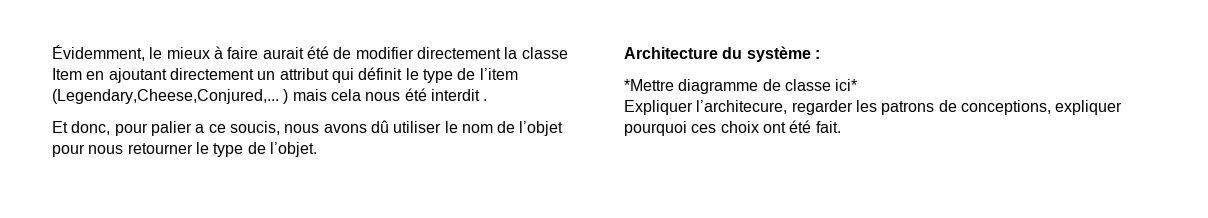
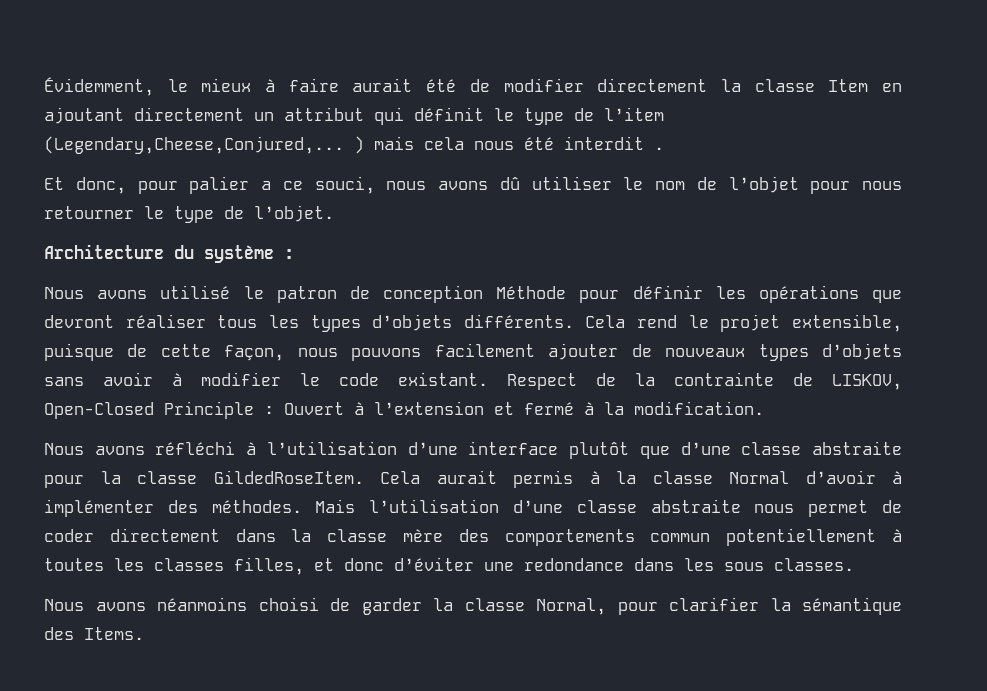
- Et donc, pour palier a ce soucis, nous avons dû utiliser le nom de l’objet pour nous retourner le type de l’objet.
+ Et donc, pour palier a ce souci, nous avons dû utiliser le nom de l’objet pour nous retourner le type de l’objet.
- *Mettre diagramme de classe ici*
- Expliquer l’architecure, regarder les patrons de conceptions, expliquer pourquoi ces choix ont été fait.
+ Nous avons utilisé le patron de conception Méthode pour définir les opérations que devront réaliser tous les types d’objets différents. Cela rend le projet extensible, puisque de cette façon, nous pouvons facilement ajouter de nouveaux types d’objets sans avoir à modifier le code existant. Respect de la contrainte de LISKOV, Open-Closed Principle : Ouvert à l’extension et fermé à la modification.
+ Nous avons réfléchi à l’utilisation d’une interface plutôt que d’une classe abstraite pour la classe GildedRoseItem. Cela aurait permis à la classe Normal d’avoir à implémenter des méthodes. Mais l’utilisation d’une classe abstraite nous permet de coder directement dans la classe mère des comportements commun potentiellement à toutes les classes filles, et donc d’éviter une redondance dans les sous classes.
+ Nous avons néanmoins choisi de garder la classe Normal, pour clarifier la sémantique des Items.

